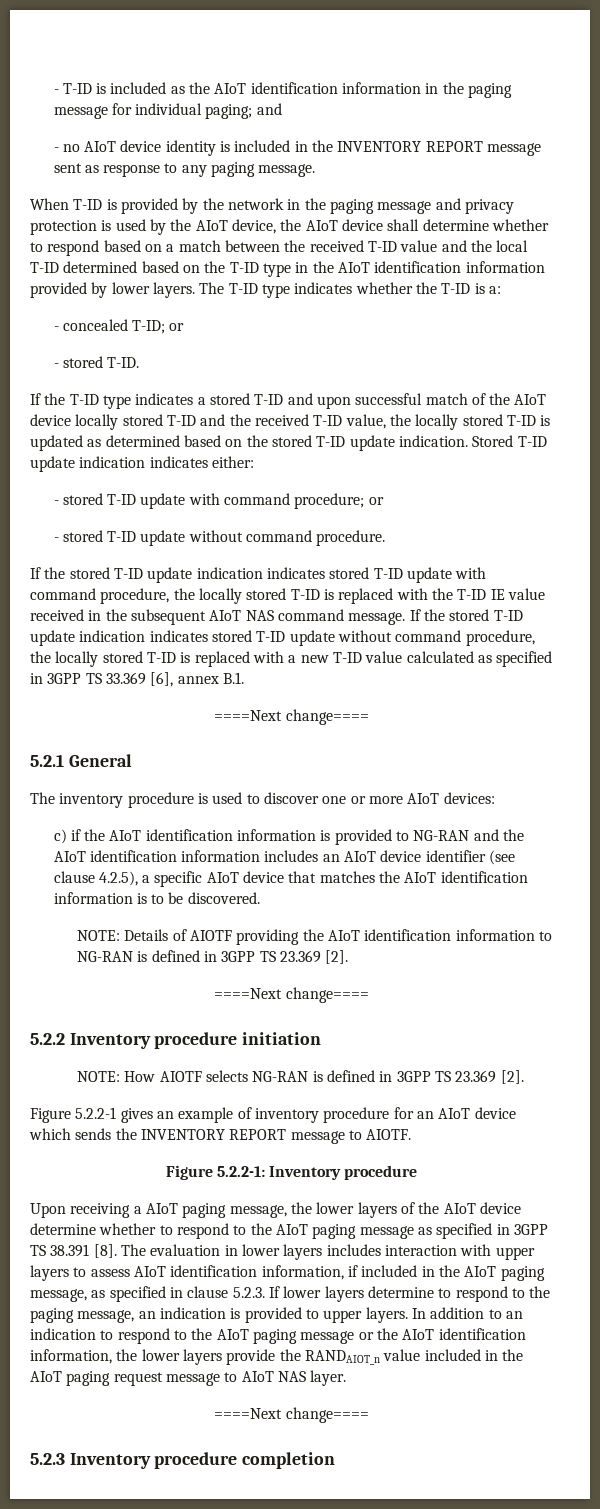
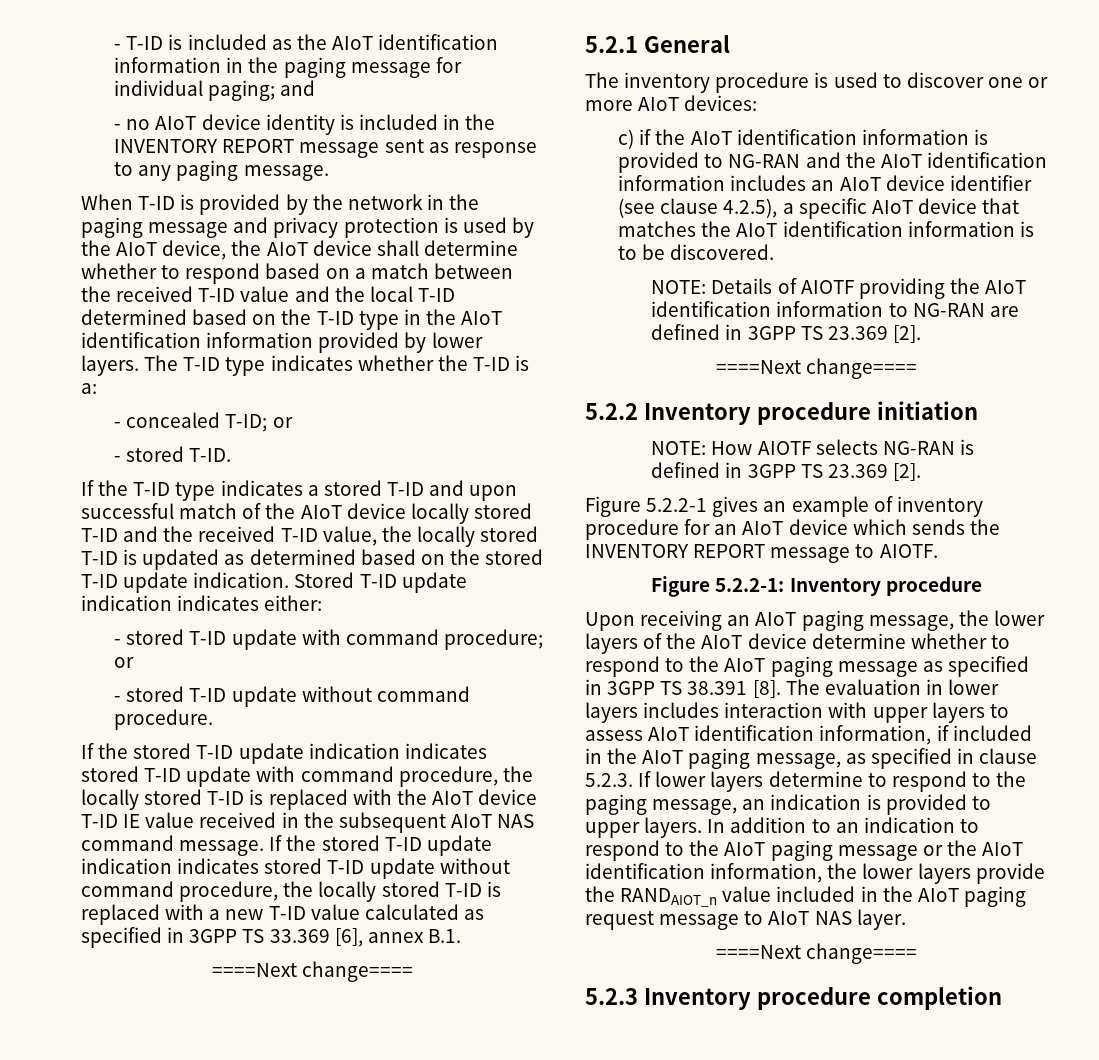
- If the stored T-ID update indication indicates stored T-ID update with command procedure, the locally stored T-ID is replaced with the T-ID IE value received in the subsequent AIoT NAS command message.
+ If the stored T-ID update indication indicates stored T-ID update with command procedure, the locally stored T-ID is replaced with the AIoT device T-ID IE value received in the subsequent AIoT NAS command message.
- NOTE: Details of AIOTF providing the AIoT identification information to NG-RAN is defined in 3GPP TS 23.369 [2].
+ NOTE: Details of AIOTF providing the AIoT identification information to NG-RAN are defined in 3GPP TS 23.369 [2].
- Upon receiving a AIoT paging message, the lower layers of the AIoT device determine whether to respond to the AIoT paging message as specified in 3GPP TS 38.391 [8].
+ Upon receiving an AIoT paging message, the lower layers of the AIoT device determine whether to respond to the AIoT paging message as specified in 3GPP TS 38.391 [8].

